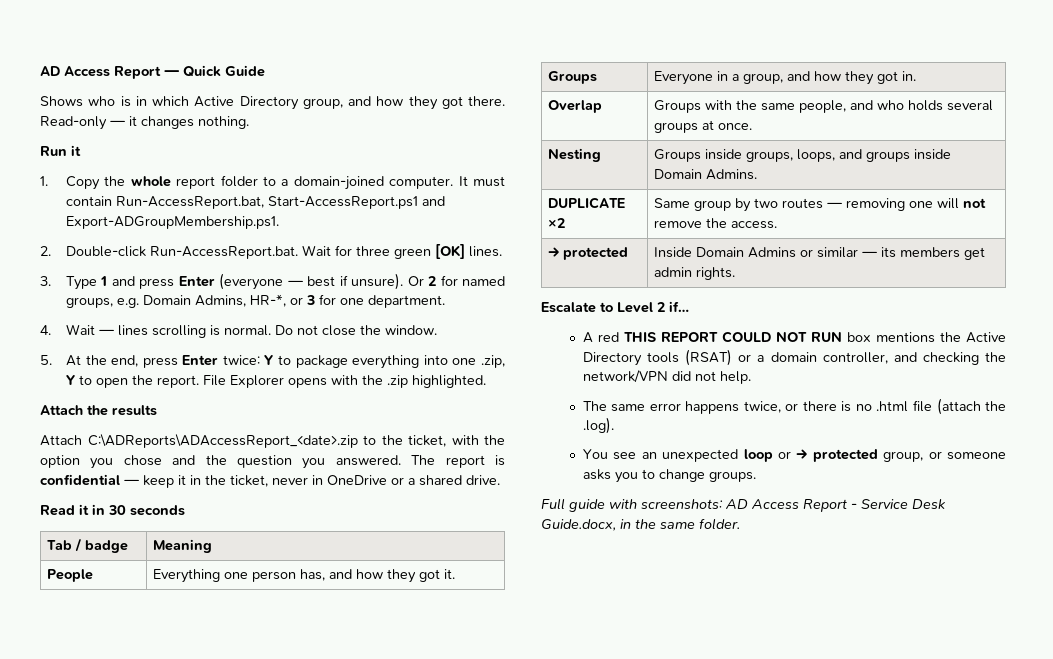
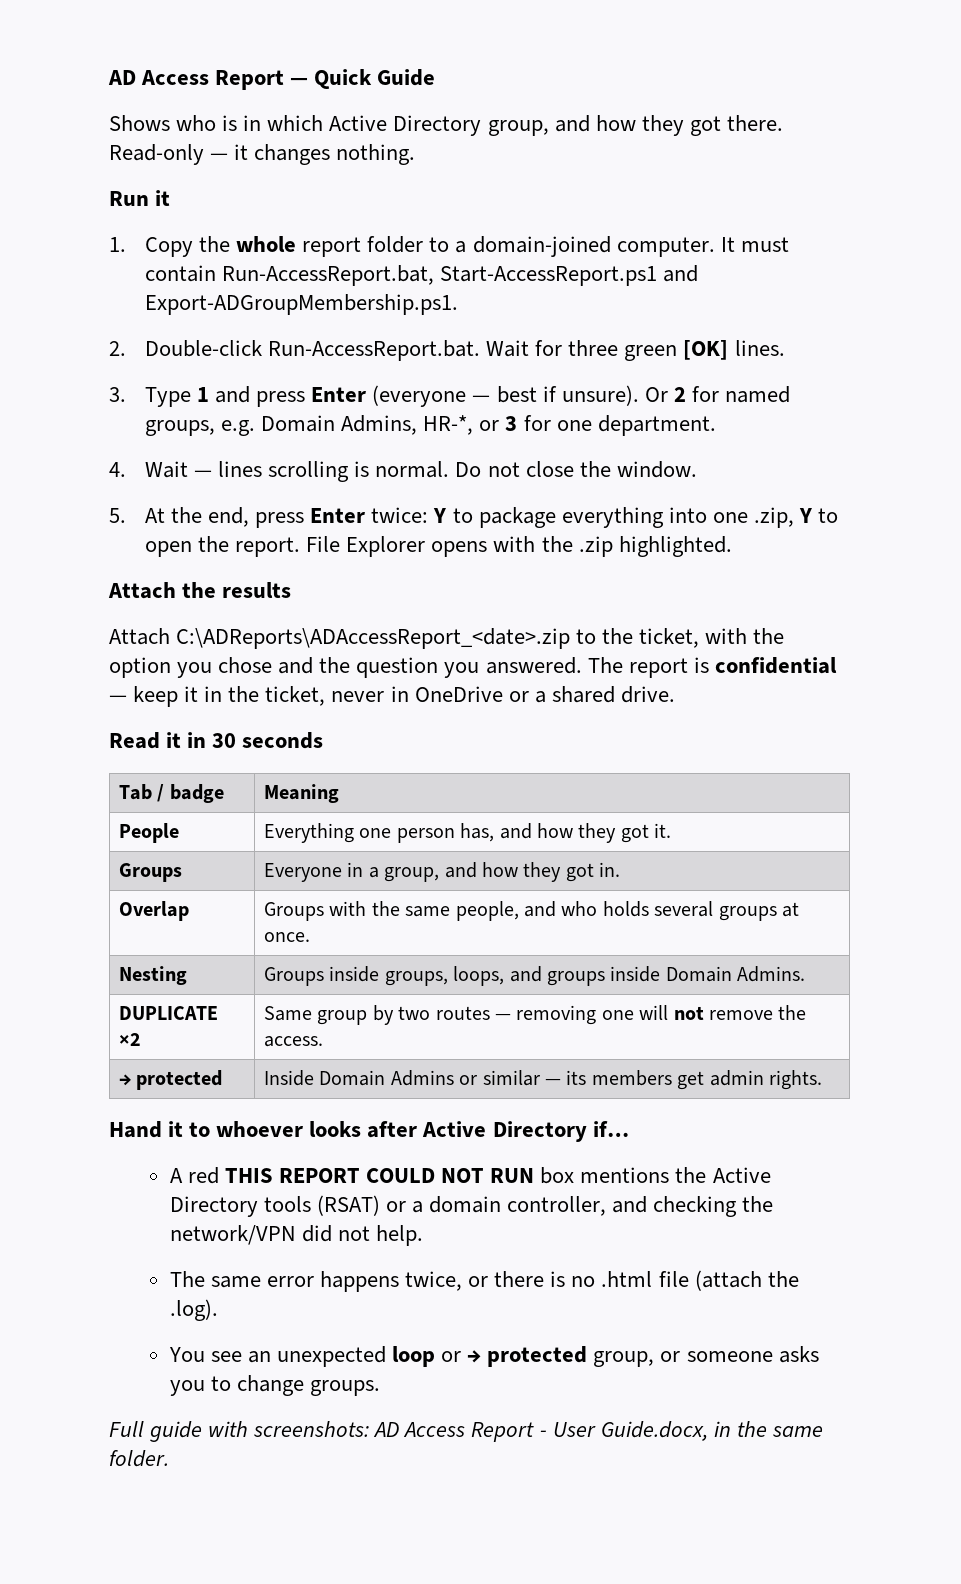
- Escalate to Level 2 if…
+ Hand it to whoever looks after Active Directory if…
- Full guide with screenshots: AD Access Report - Service Desk Guide.docx, in the same folder.
+ Full guide with screenshots: AD Access Report - User Guide.docx, in the same folder.

